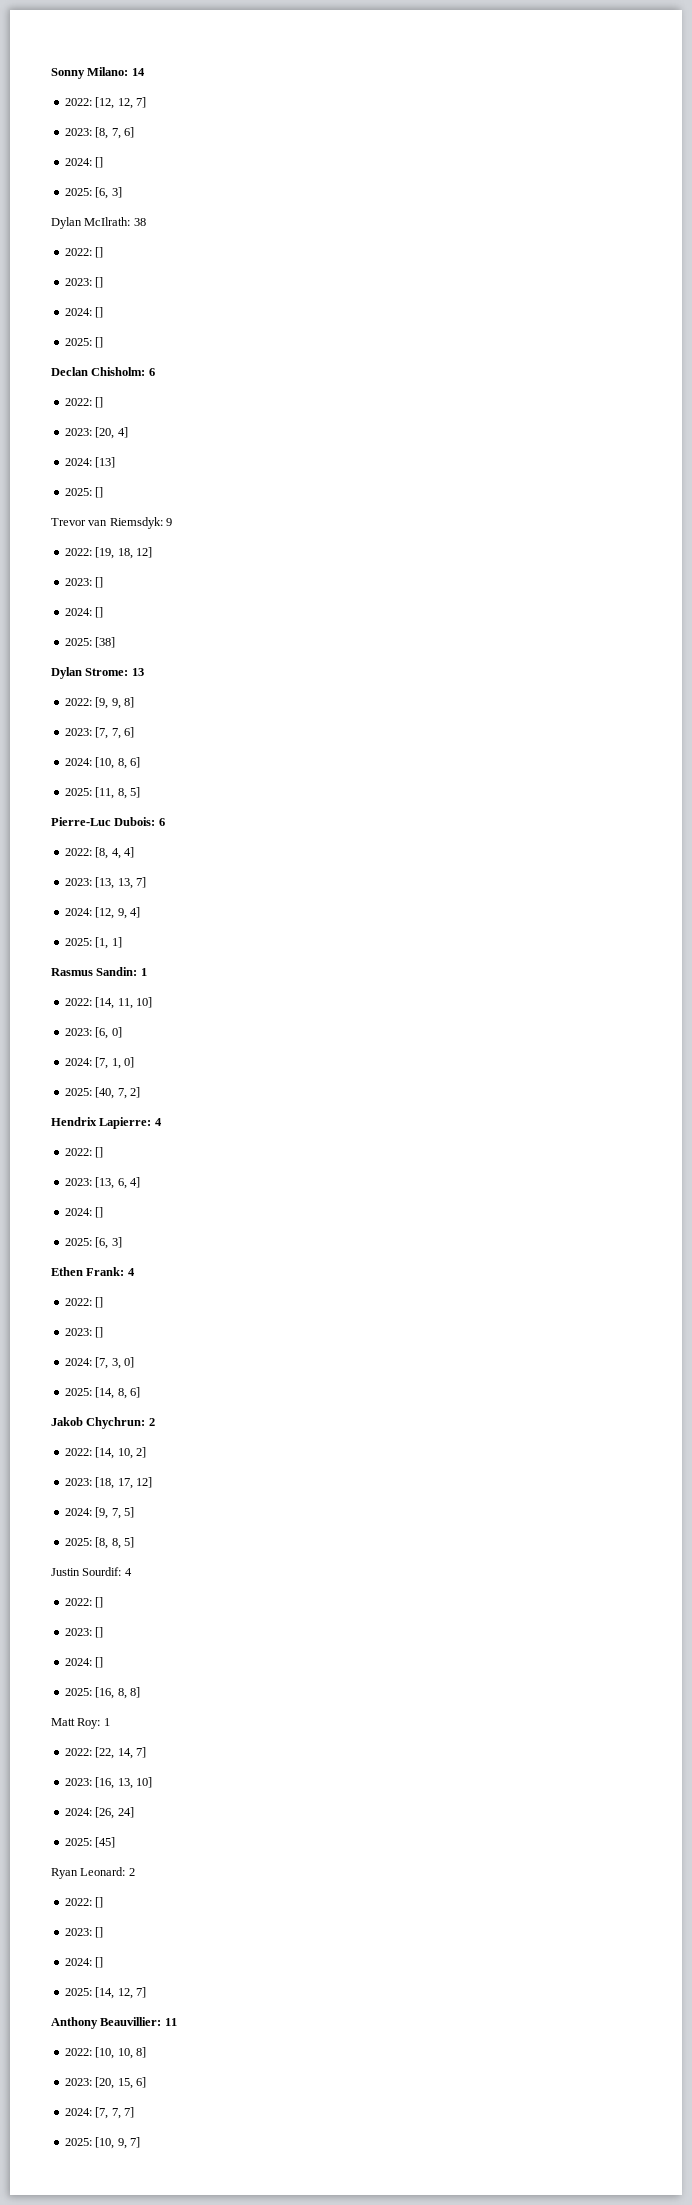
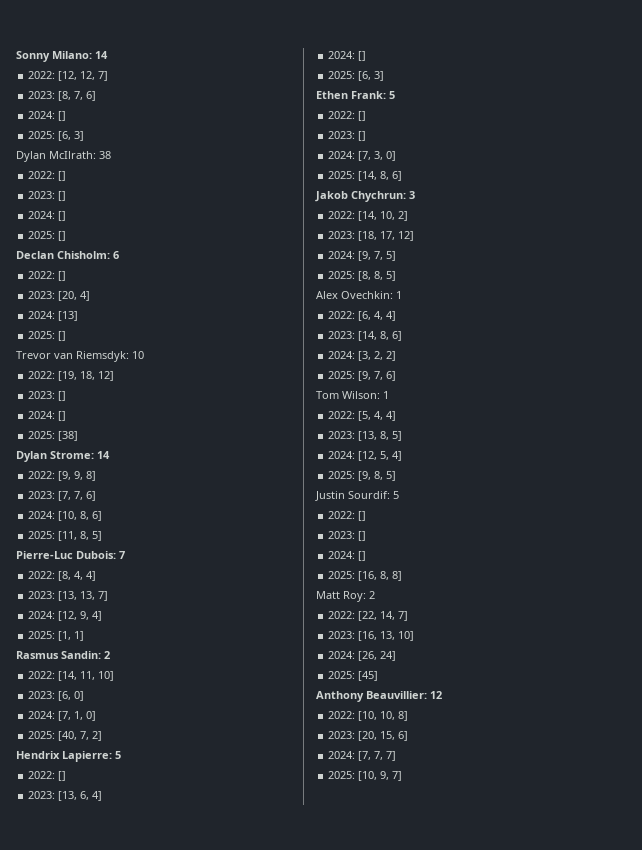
- Trevor van Riemsdyk: 9
+ Trevor van Riemsdyk: 10
- Dylan Strome: 13
+ Dylan Strome: 14
- Pierre-Luc Dubois: 6
+ Pierre-Luc Dubois: 7
- Rasmus Sandin: 1
+ Rasmus Sandin: 2
- Hendrix Lapierre: 4
+ Hendrix Lapierre: 5
- Ethen Frank: 4
+ Ethen Frank: 5
- Jakob Chychrun: 2
+ Jakob Chychrun: 3
+ Alex Ovechkin: 1
+ 2022: [6, 4, 4]
+ 2023: [14, 8, 6]
+ 2024: [3, 2, 2]
+ 2025: [9, 7, 6]
+ Tom Wilson: 1
+ 2022: [5, 4, 4]
+ 2023: [13, 8, 5]
+ 2024: [12, 5, 4]
+ 2025: [9, 8, 5]
- Justin Sourdif: 4
+ Justin Sourdif: 5
- Matt Roy: 1
+ Matt Roy: 2
- Ryan Leonard: 2
- 2022: []
- 2023: []
- 2024: []
- 2025: [14, 12, 7]
- Anthony Beauvillier: 11
+ Anthony Beauvillier: 12

